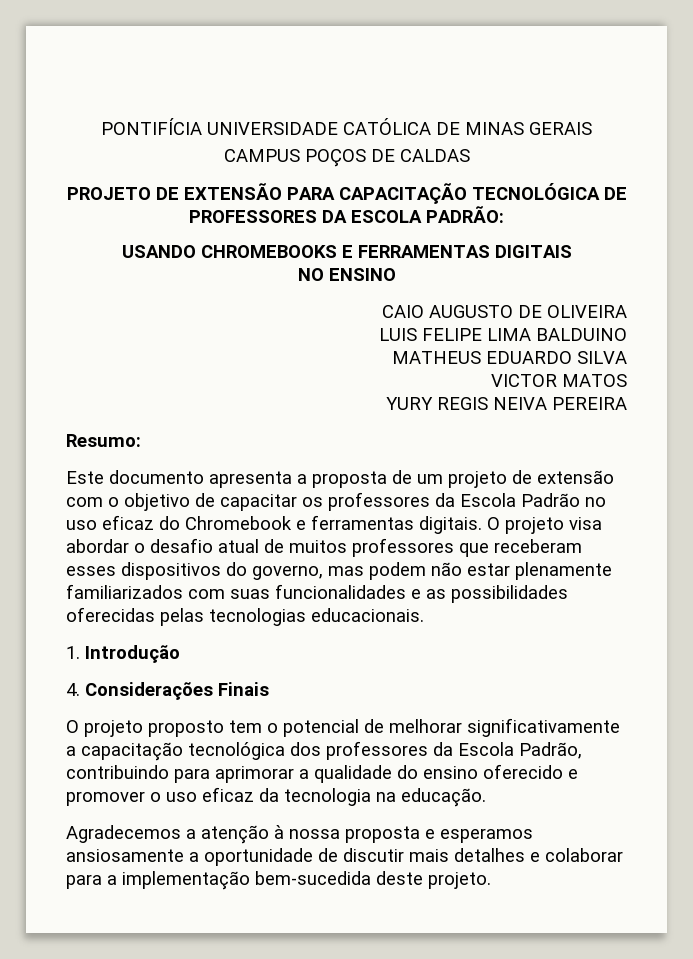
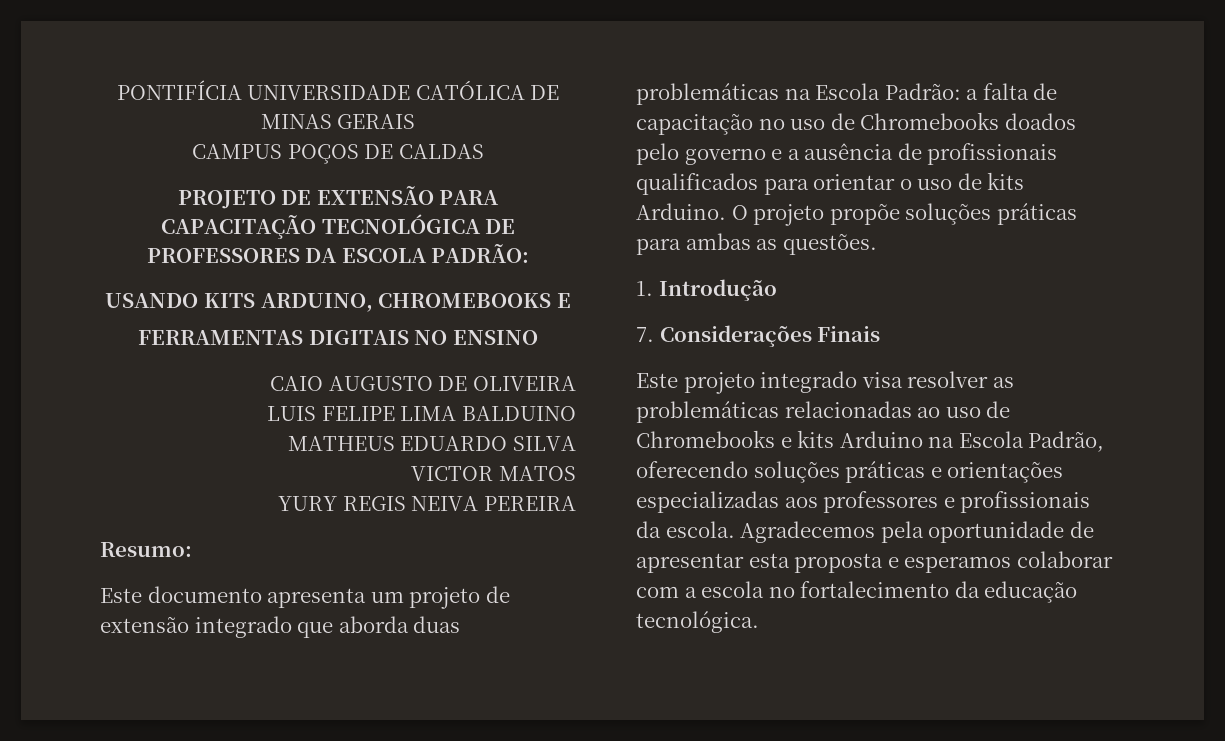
- USANDO CHROMEBOOKS E FERRAMENTAS DIGITAIS
- NO ENSINO
+ USANDO KITS ARDUINO, CHROMEBOOKS E
+ FERRAMENTAS DIGITAIS NO ENSINO
- Este documento apresenta a proposta de um projeto de extensão com o objetivo de capacitar os professores da Escola Padrão no uso eficaz do Chromebook e ferramentas digitais. O projeto visa abordar o desafio atual de muitos professores que receberam esses dispositivos do governo, mas podem não estar plenamente familiarizados com suas funcionalidades e as possibilidades oferecidas pelas tecnologias educacionais.
+ Este documento apresenta um projeto de extensão integrado que aborda duas problemáticas na Escola Padrão: a falta de capacitação no uso de Chromebooks doados pelo governo e a ausência de profissionais qualificados para orientar o uso de kits Arduino. O projeto propõe soluções práticas para ambas as questões.
- 4. Considerações Finais
+ 7. Considerações Finais
- O projeto proposto tem o potencial de melhorar significativamente a capacitação tecnológica dos professores da Escola Padrão, contribuindo para aprimorar a qualidade do ensino oferecido e promover o uso eficaz da tecnologia na educação.
- Agradecemos a atenção à nossa proposta e esperamos ansiosamente a oportunidade de discutir mais detalhes e colaborar para a implementação bem-sucedida deste projeto.
+ Este projeto integrado visa resolver as problemáticas relacionadas ao uso de Chromebooks e kits Arduino na Escola Padrão, oferecendo soluções práticas e orientações especializadas aos professores e profissionais da escola. Agradecemos pela oportunidade de apresentar esta proposta e esperamos colaborar com a escola no fortalecimento da educação tecnológica.

